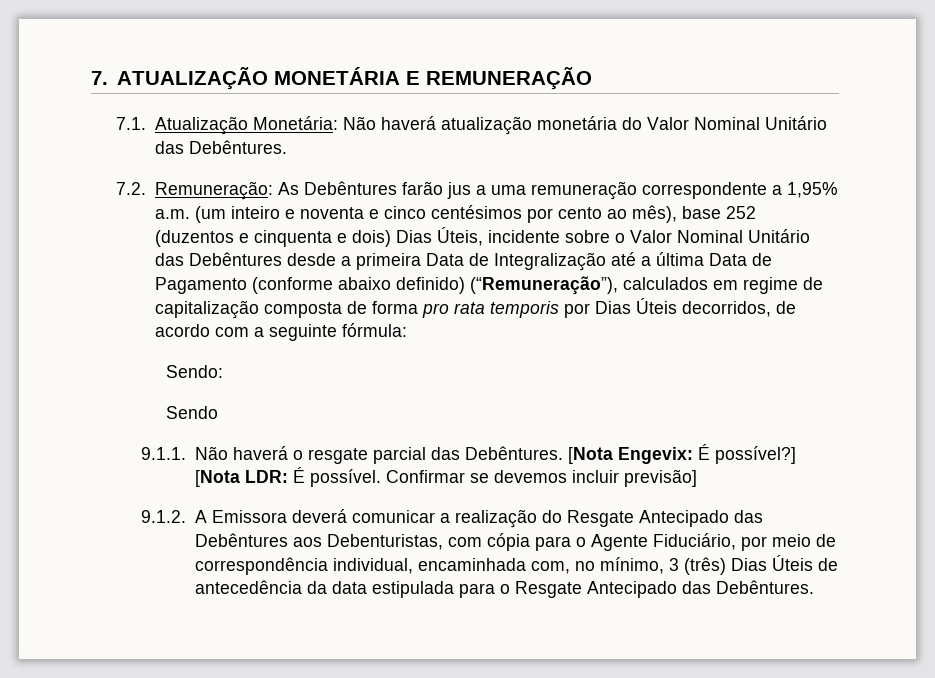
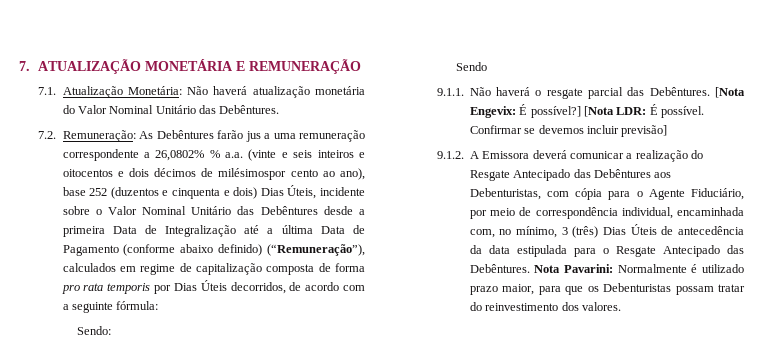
- As Debêntures farão jus a uma remuneração correspondente a 1,95% a.m. (um inteiro e noventa e cinco centésimos por cento ao mês), base 252 (duzentos e cinquenta e dois) Dias Úteis, incidente sobre o Valor Nominal Unitário das Debêntures desde a primeira Data de Integralização até a última Data de Pagamento (conforme abaixo definido) (“Remuneração”), calculados em regime de capitalização composta de forma pro rata temporis por Dias Úteis decorridos, de acordo com a seguinte fórmula:
+ As Debêntures farão jus a uma remuneração correspondente a 26,0802% % a.a. (vinte e seis inteiros e oitocentos e dois décimos de milésimospor cento ao ano), base 252 (duzentos e cinquenta e dois) Dias Úteis, incidente sobre o Valor Nominal Unitário das Debêntures desde a primeira Data de Integralização até a última Data de Pagamento (conforme abaixo definido) (“Remuneração”), calculados em regime de capitalização composta de forma pro rata temporis por Dias Úteis decorridos, de acordo com a seguinte fórmula:
+ Nota Pavarini: Normalmente é utilizado prazo maior, para que os Debenturistas possam tratar do reinvestimento dos valores.

